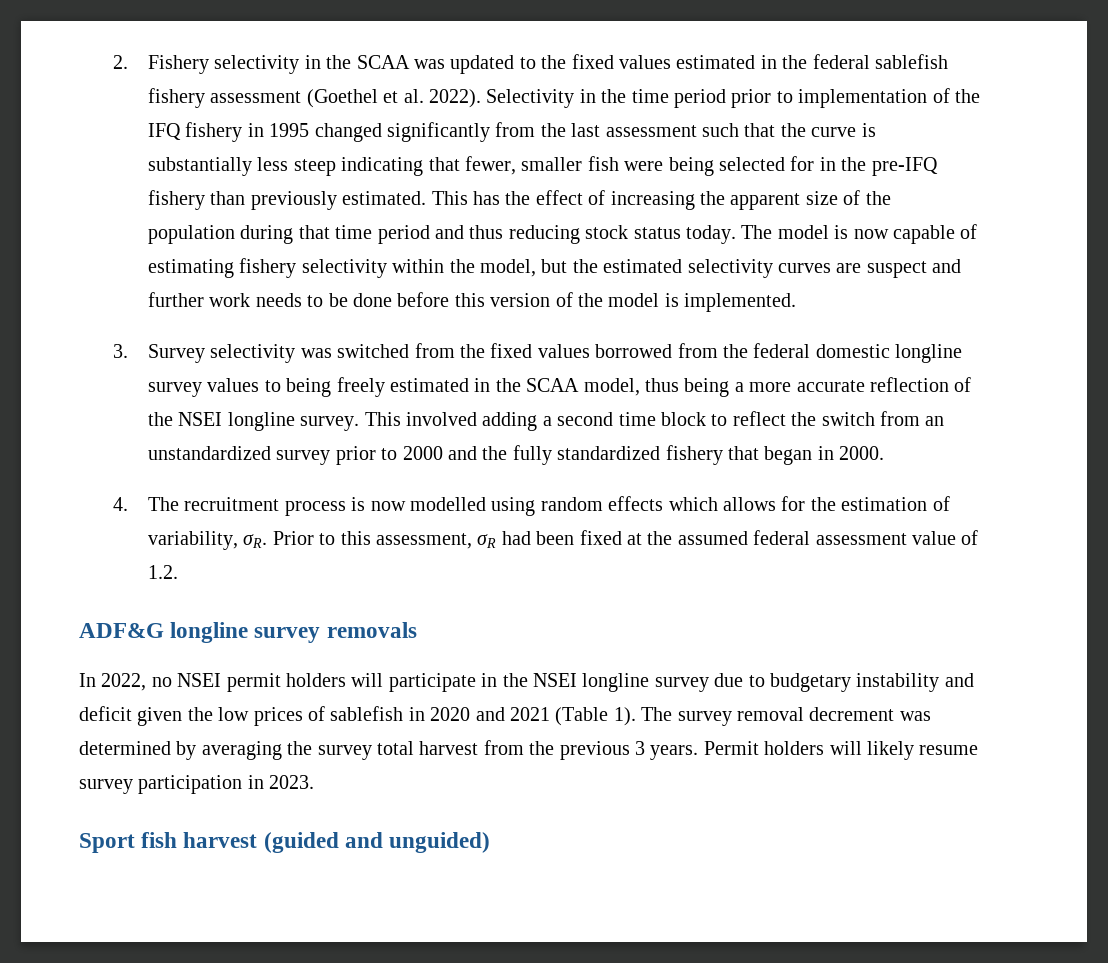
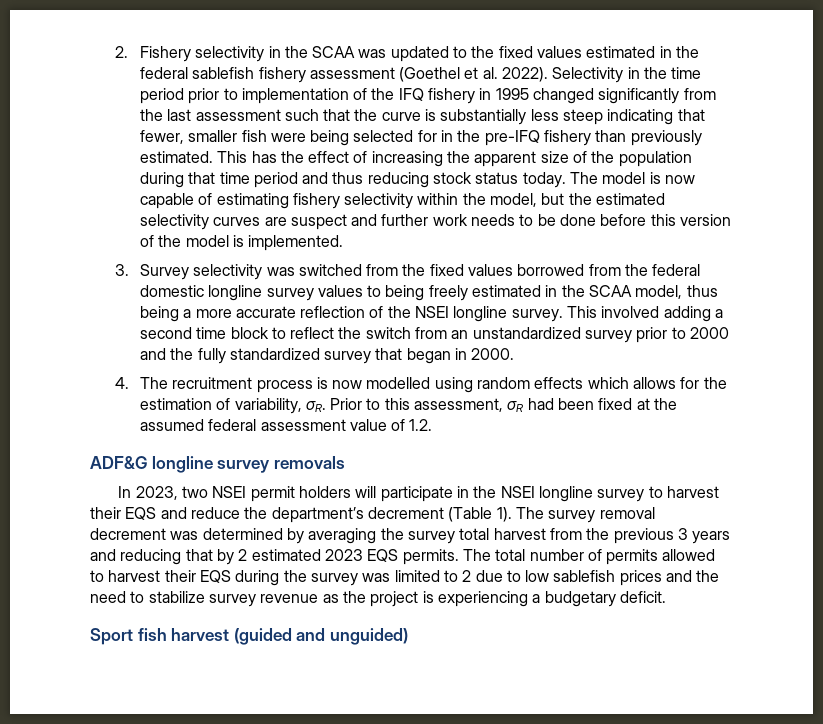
- This involved adding a second time block to reflect the switch from an unstandardized survey prior to 2000 and the fully standardized fishery that began in 2000.
+ This involved adding a second time block to reflect the switch from an unstandardized survey prior to 2000 and the fully standardized survey that began in 2000.
- In 2022, no NSEI permit holders will participate in the NSEI longline survey due to budgetary instability and deficit given the low prices of sablefish in 2020 and 2021 (Table 1).
+ In 2023, two NSEI permit holders will participate in the NSEI longline survey to harvest their EQS and reduce the department’s decrement (Table 1).
- The survey removal decrement was determined by averaging the survey total harvest from the previous 3 years. Permit holders will likely resume survey participation in 2023.
+ The survey removal decrement was determined by averaging the survey total harvest from the previous 3 years and reducing that by 2 estimated 2023 EQS permits. The total number of permits allowed to harvest their EQS during the survey was limited to 2 due to low sablefish prices and the need to stabilize survey revenue as the project is experiencing a budgetary deficit.

